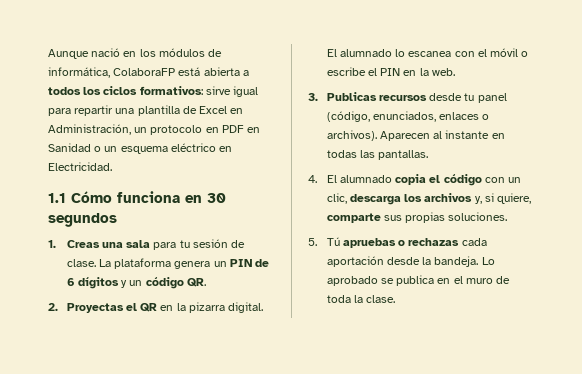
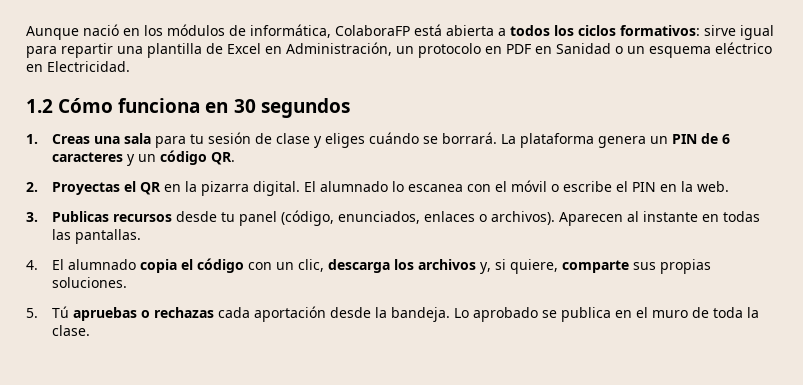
- 1.1 Cómo funciona en 30 segundos
+ 1.2 Cómo funciona en 30 segundos
- 1. Creas una sala para tu sesión de clase.
+ 1. Creas una sala para tu sesión de clase y eliges cuándo se borrará.
- La plataforma genera un PIN de 6 dígitos y un código QR.
+ La plataforma genera un PIN de 6 caracteres y un código QR.

